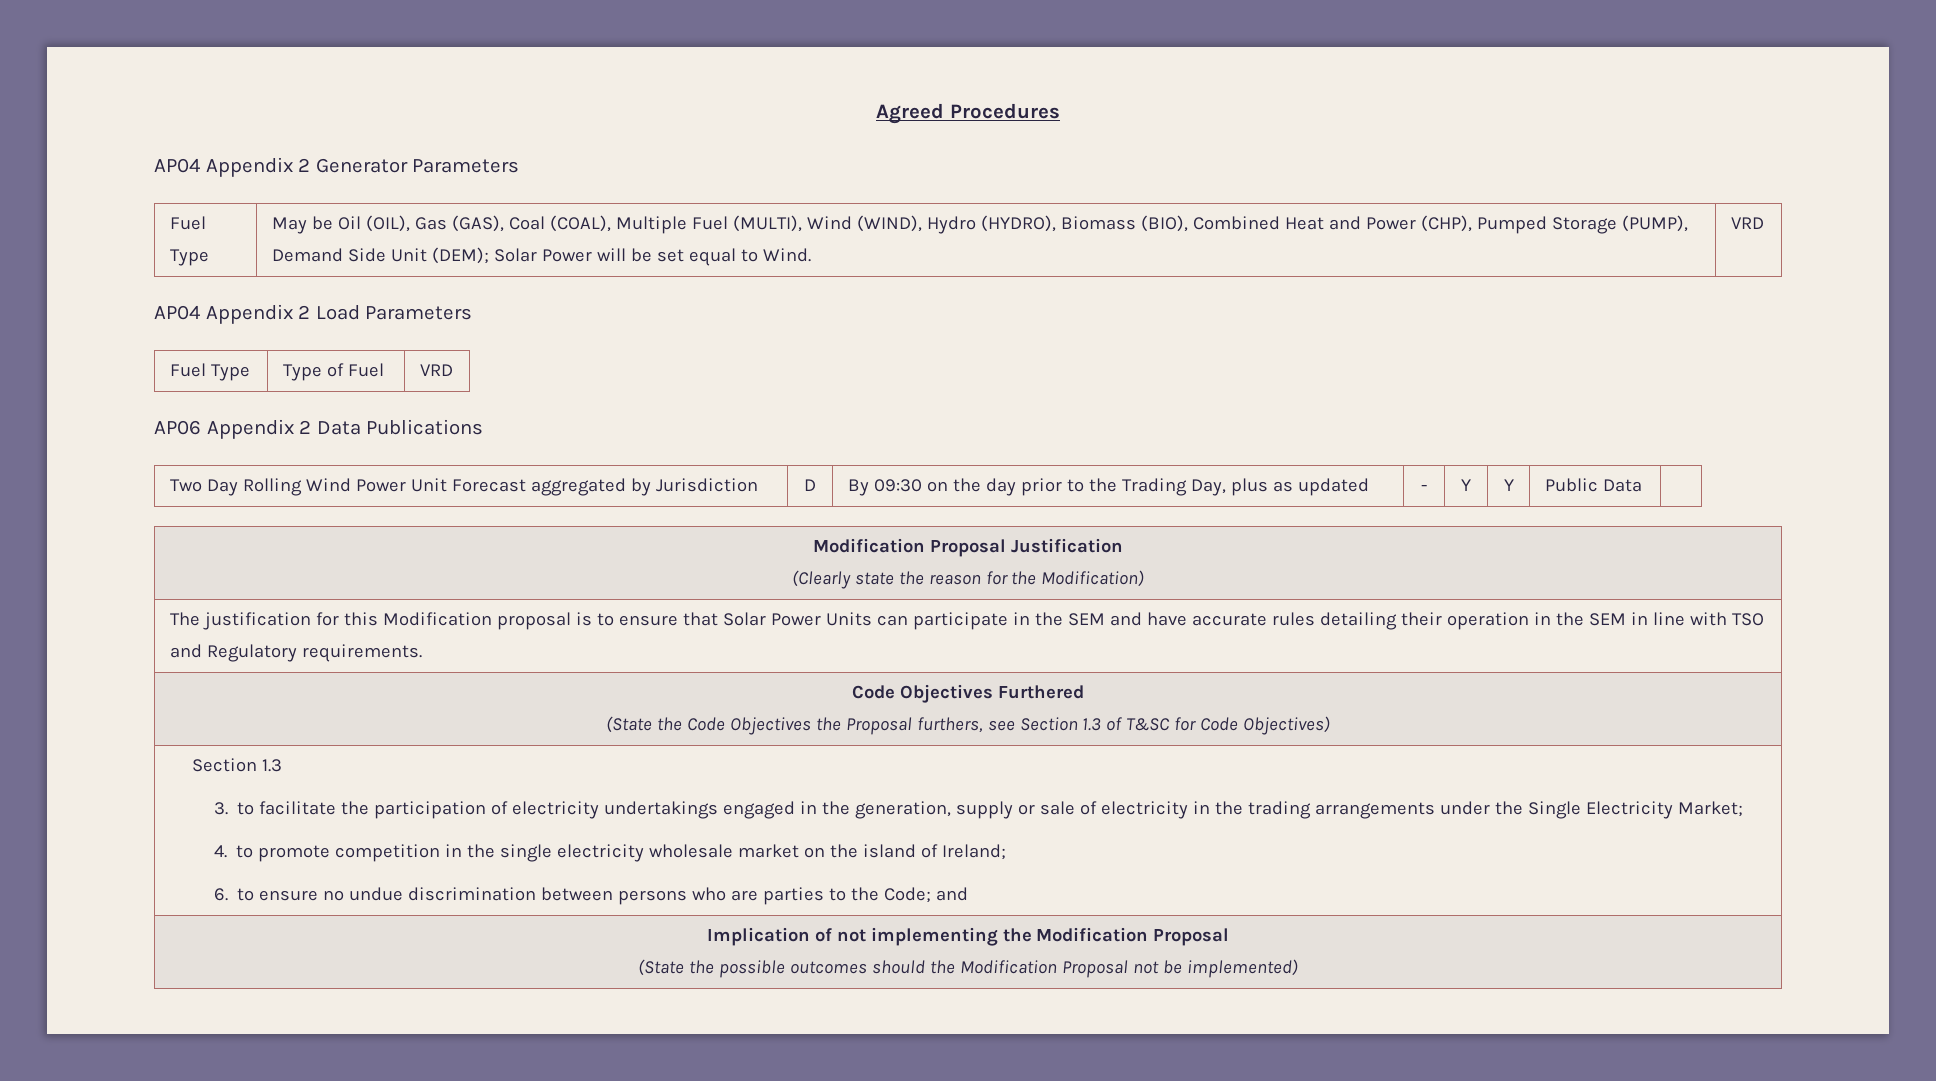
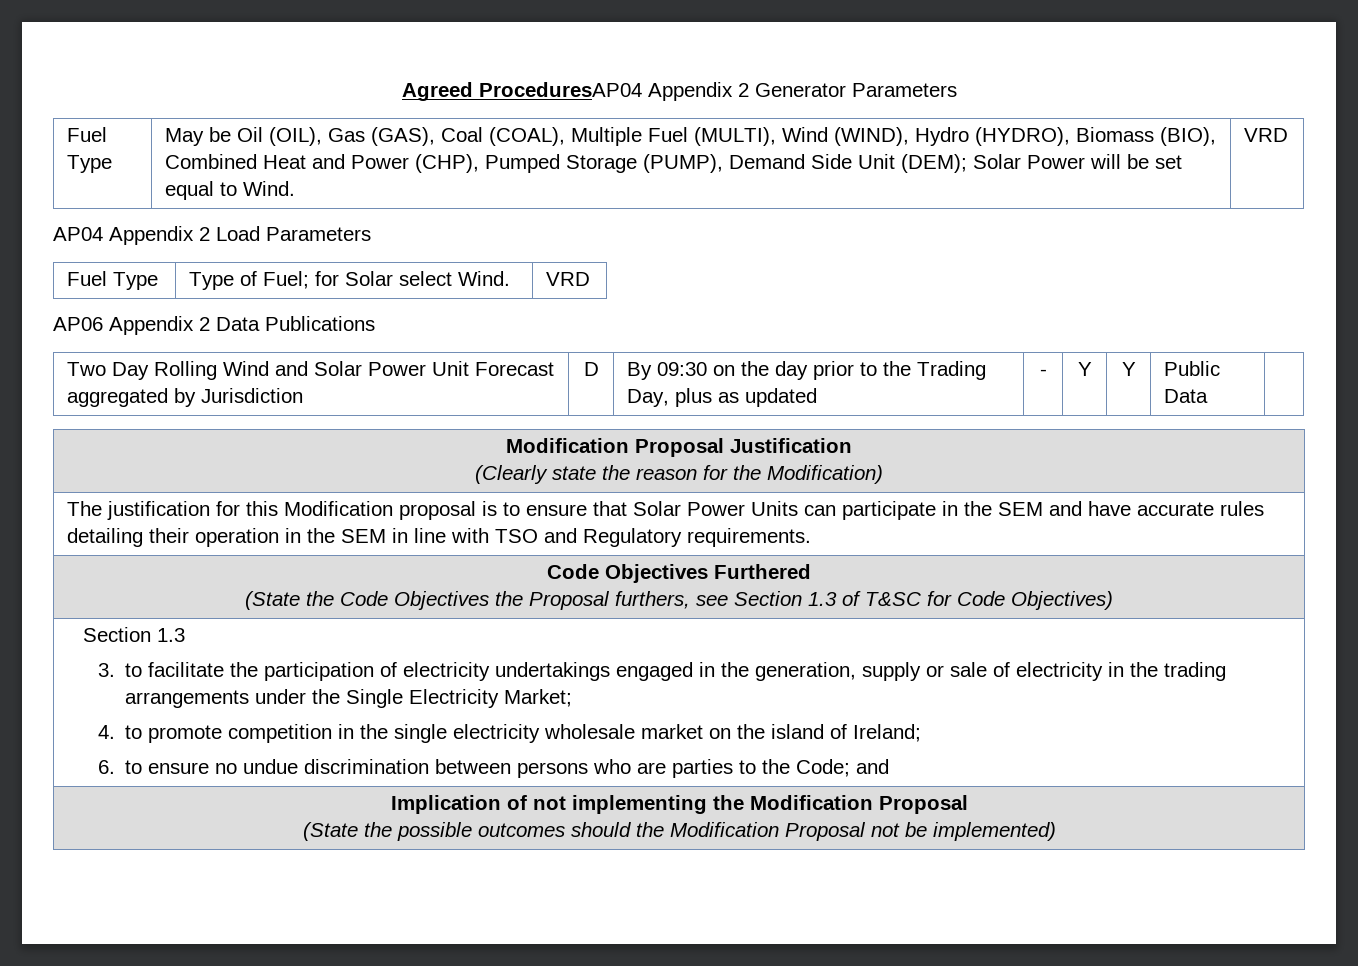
- Agreed Procedures
- AP04 Appendix 2 Generator Parameters
+ Agreed ProceduresAP04 Appendix 2 Generator Parameters
- Fuel Type | Type of Fuel | VRD
+ Fuel Type | Type of Fuel; for Solar select Wind. | VRD
- Two Day Rolling Wind Power Unit Forecast aggregated by Jurisdiction | D | By 09:30 on the day prior to the Trading Day, plus as updated | - | Y | Y | Public Data |
+ Two Day Rolling Wind and Solar Power Unit Forecast aggregated by Jurisdiction | D | By 09:30 on the day prior to the Trading Day, plus as updated | - | Y | Y | Public Data |

